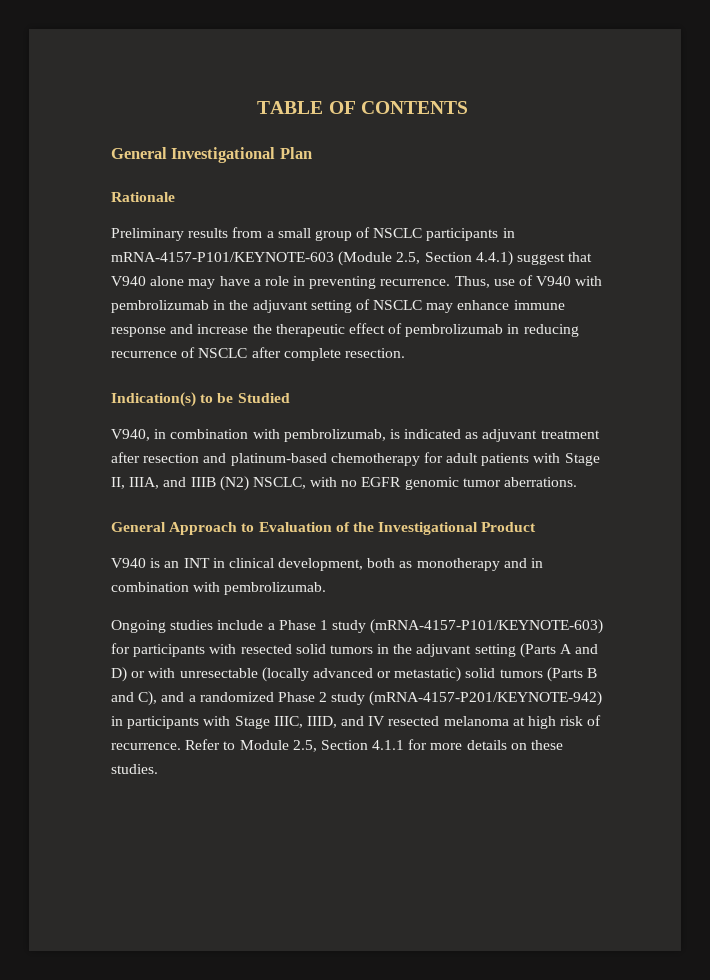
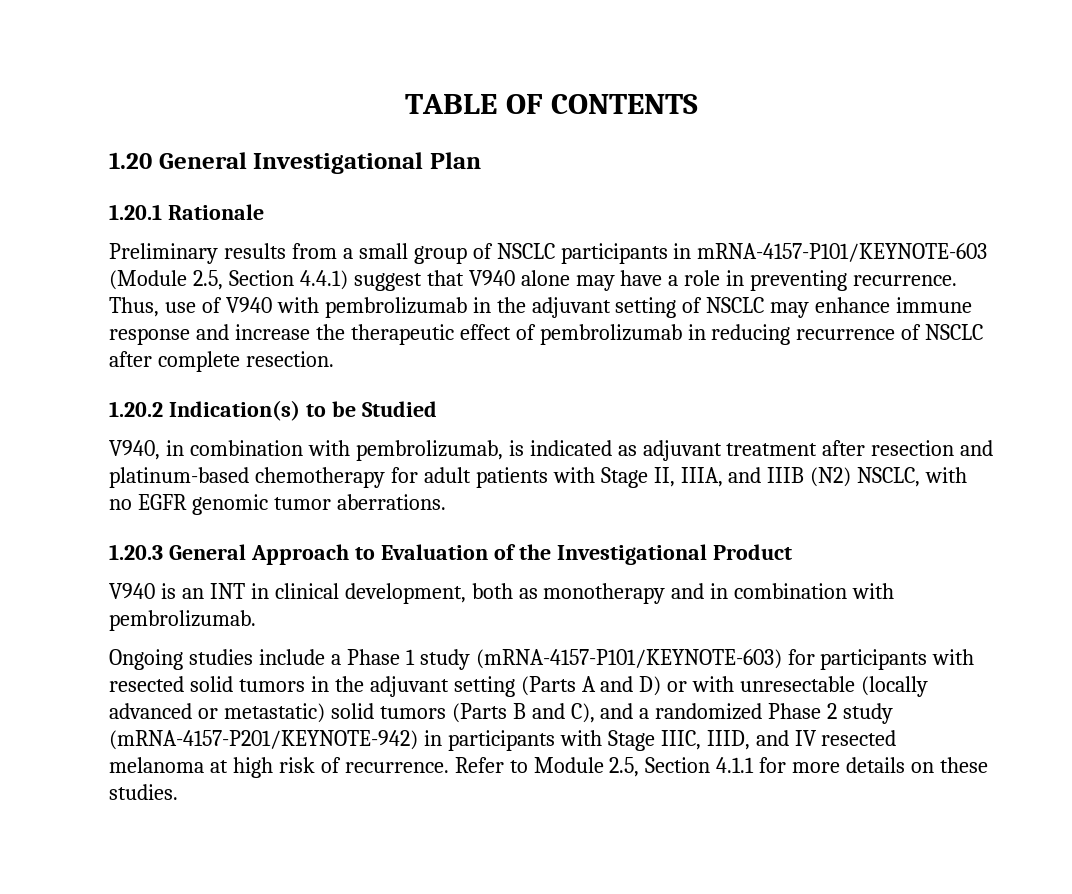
- General Investigational Plan
+ 1.20 General Investigational Plan
- Rationale
+ 1.20.1 Rationale
- Indication(s) to be Studied
+ 1.20.2 Indication(s) to be Studied
- General Approach to Evaluation of the Investigational Product
+ 1.20.3 General Approach to Evaluation of the Investigational Product

